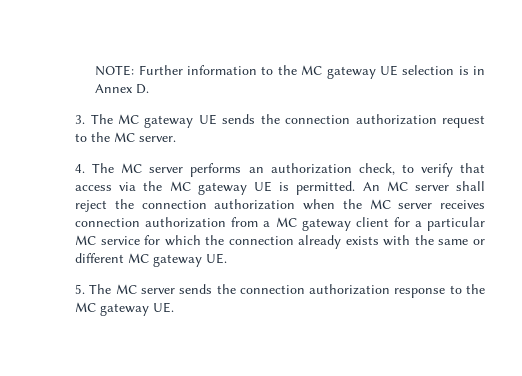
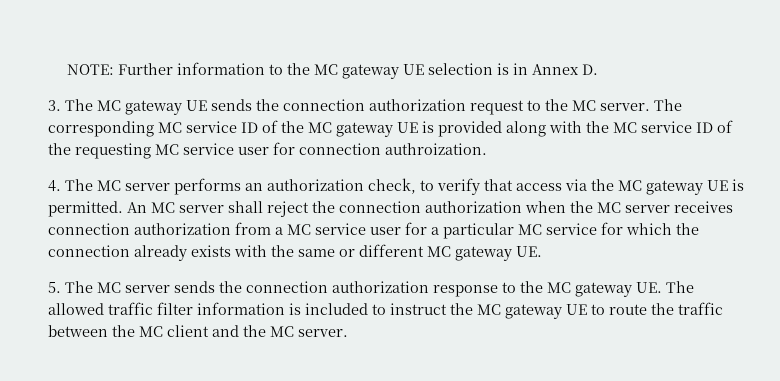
+ The corresponding MC service ID of the MC gateway UE is provided along with the MC service ID of the requesting MC service user for connection authroization.
- An MC server shall reject the connection authorization when the MC server receives connection authorization from a MC gateway client for a particular MC service for which the connection already exists with the same or different MC gateway UE.
+ An MC server shall reject the connection authorization when the MC server receives connection authorization from a MC service user for a particular MC service for which the connection already exists with the same or different MC gateway UE.
- 5. The MC server sends the connection authorization response to the MC gateway UE.
+ 5. The MC server sends the connection authorization response to the MC gateway UE. The allowed traffic filter information is included to instruct the MC gateway UE to route the traffic between the MC client and the MC server.

